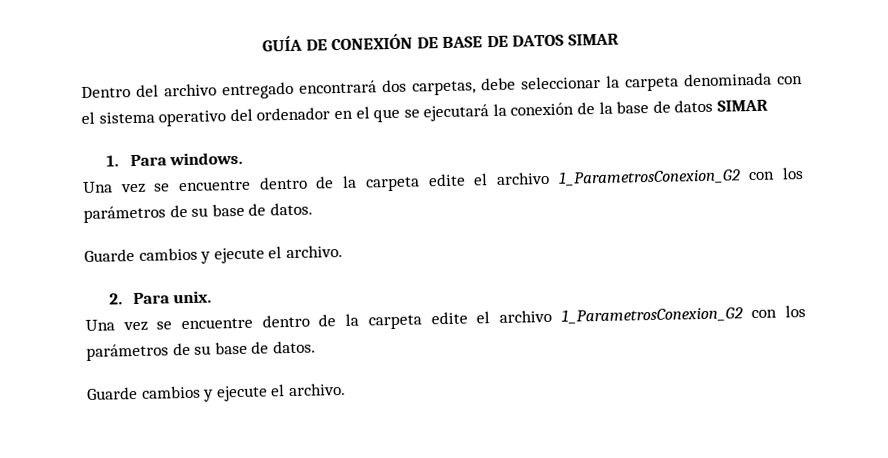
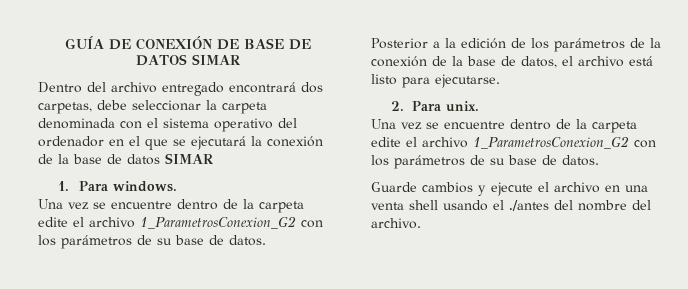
  1. Para windows.
  Una vez se encuentre dentro de la carpeta edite el archivo 1_ParametrosConexion_G2 con los parámetros de su base de datos.
- Guarde cambios y ejecute el archivo.
+ Posterior a la edición de los parámetros de la conexión de la base de datos, el archivo está listo para ejecutarse.
  2. Para unix.
  Una vez se encuentre dentro de la carpeta edite el archivo 1_ParametrosConexion_G2 con los parámetros de su base de datos.
- Guarde cambios y ejecute el archivo.
+ Guarde cambios y ejecute el archivo en una venta shell usando el ./antes del nombre del archivo.

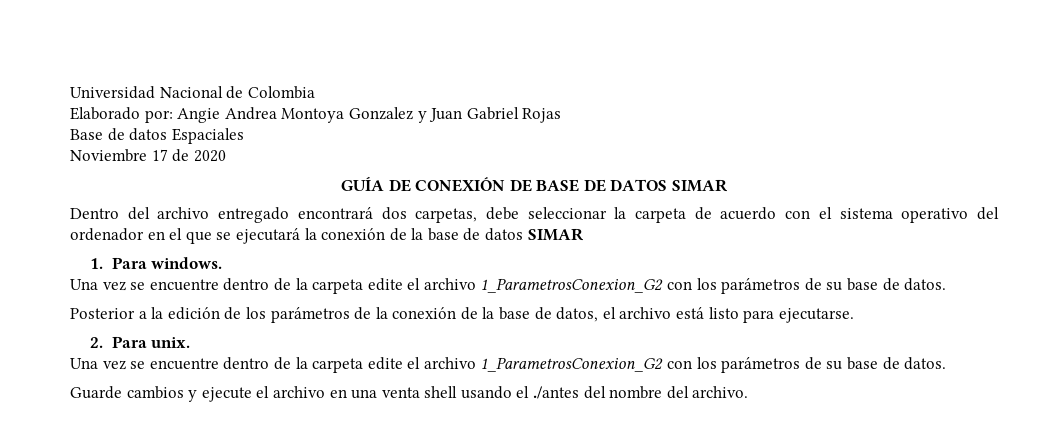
+ Universidad Nacional de Colombia
+ Elaborado por: Angie Andrea Montoya Gonzalez y Juan Gabriel Rojas
+ Base de datos Espaciales
+ Noviembre 17 de 2020
- Dentro del archivo entregado encontrará dos carpetas, debe seleccionar la carpeta denominada con el sistema operativo del ordenador en el que se ejecutará la conexión de la base de datos SIMAR
+ Dentro del archivo entregado encontrará dos carpetas, debe seleccionar la carpeta de acuerdo con el sistema operativo del ordenador en el que se ejecutará la conexión de la base de datos SIMAR

